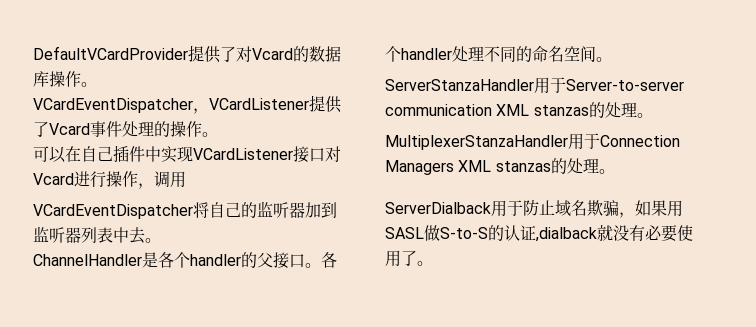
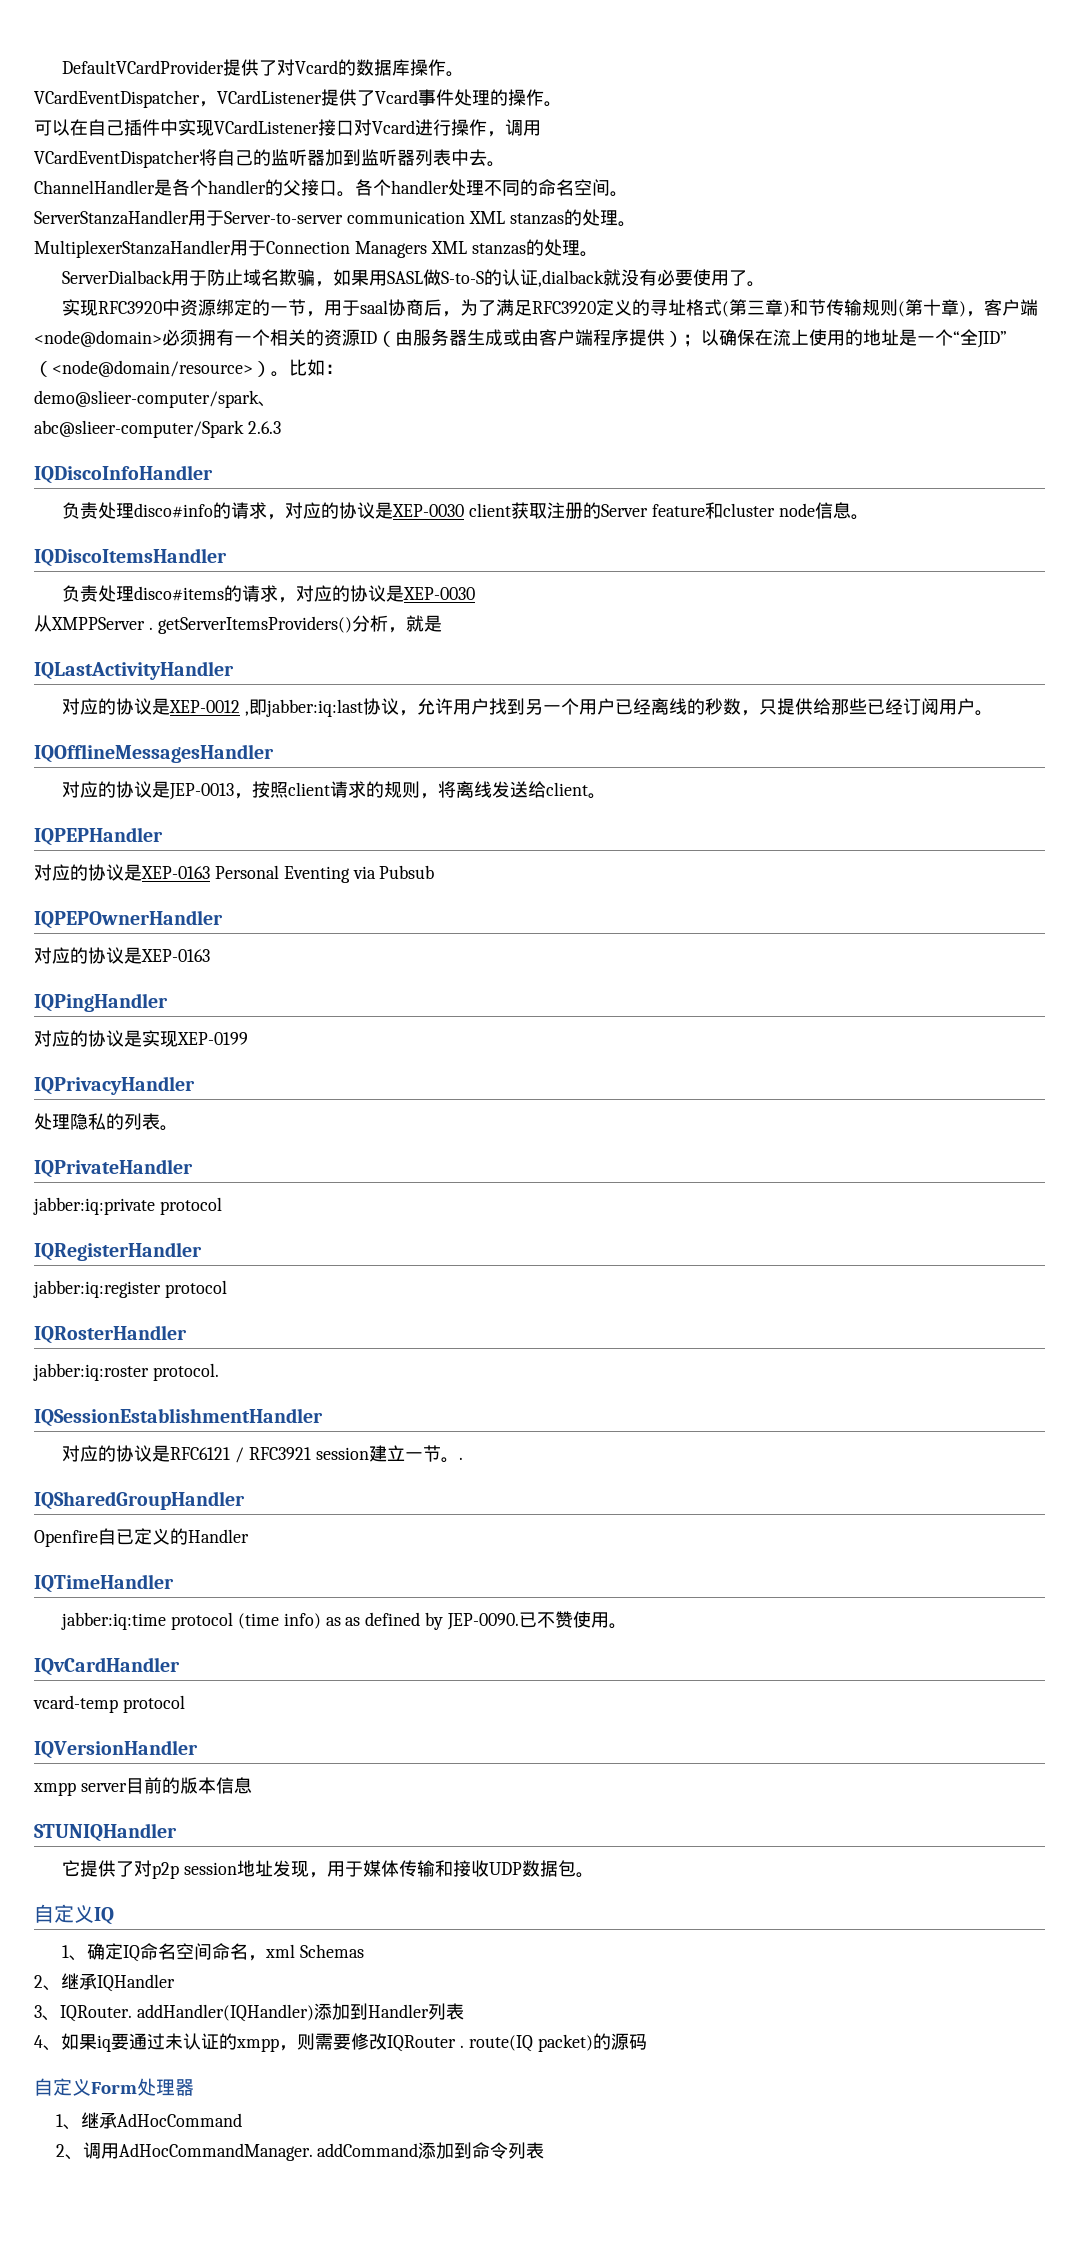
+ 实现RFC3920中资源绑定的一节，用于saal协商后，为了满足RFC3920定义的寻址格式(第三章)和节传输规则(第十章)，客户端<node@domain>必须拥有一个相关的资源ID（由服务器生成或由客户端程序提供）；以确保在流上使用的地址是一个“全JID”（<node@domain/resource>）。比如：
+ demo@slieer-computer/spark、
+ abc@slieer-computer/Spark 2.6.3
+ IQDiscoInfoHandler
+ 负责处理disco#info的请求，对应的协议是XEP-0030 client获取注册的Server feature和cluster node信息。
+ IQDiscoItemsHandler
+ 负责处理disco#items的请求，对应的协议是XEP-0030
+ 从XMPPServer . getServerItemsProviders()分析，就是
+ IQLastActivityHandler
+ 对应的协议是XEP-0012 ,即jabber:iq:last协议，允许用户找到另一个用户已经离线的秒数，只提供给那些已经订阅用户。
+ IQOfflineMessagesHandler
+ 对应的协议是JEP-0013，按照client请求的规则，将离线发送给client。
+ IQPEPHandler
+ 对应的协议是XEP-0163 Personal Eventing via Pubsub
+ IQPEPOwnerHandler
+ 对应的协议是XEP-0163
+ IQPingHandler
+ 对应的协议是实现XEP-0199
+ IQPrivacyHandler
+ 处理隐私的列表。
+ IQPrivateHandler
+ jabber:iq:private protocol
+ IQRegisterHandler
+ jabber:iq:register protocol
+ IQRosterHandler
+ jabber:iq:roster protocol.
+ IQSessionEstablishmentHandler
+ 对应的协议是RFC6121 / RFC3921 session建立一节。.
+ IQSharedGroupHandler
+ Openfire自已定义的Handler
+ IQTimeHandler
+ jabber:iq:time protocol (time info) as as defined by JEP-0090.已不赞使用。
+ IQvCardHandler
+ vcard-temp protocol
+ IQVersionHandler
+ xmpp server目前的版本信息
+ STUNIQHandler
+ 它提供了对p2p session地址发现，用于媒体传输和接收UDP数据包。
+ 自定义IQ
+ 1、确定IQ命名空间命名，xml Schemas
+ 2、继承IQHandler
+ 3、IQRouter. addHandler(IQHandler)添加到Handler列表
+ 4、如果iq要通过未认证的xmpp，则需要修改IQRouter . route(IQ packet)的源码
+ 自定义Form处理器
+ 1、继承AdHocCommand
+ 2、调用AdHocCommandManager. addCommand添加到命令列表

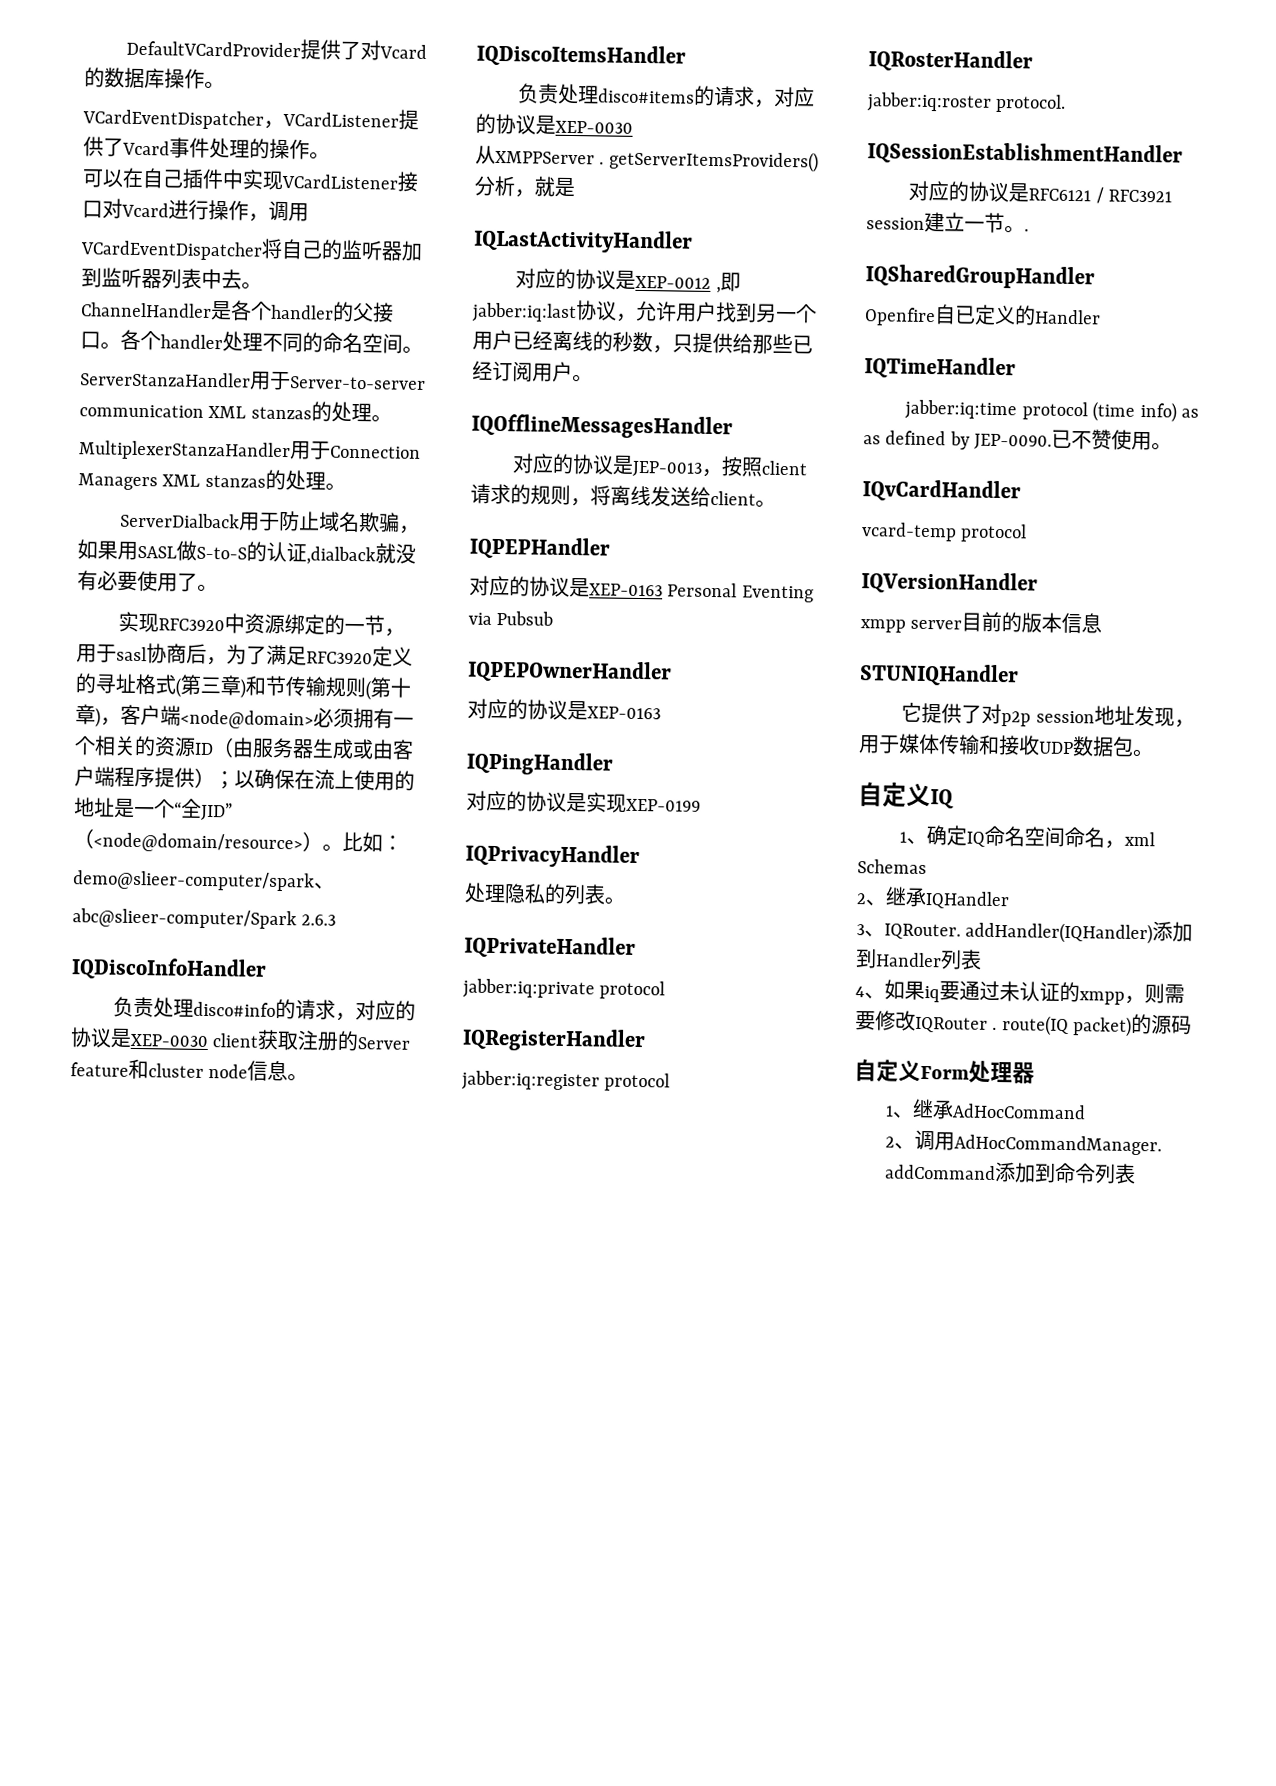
- 实现RFC3920中资源绑定的一节，用于saal协商后，为了满足RFC3920定义的寻址格式(第三章)和节传输规则(第十章)，客户端<node@domain>必须拥有一个相关的资源ID（由服务器生成或由客户端程序提供）；以确保在流上使用的地址是一个“全JID”（<node@domain/resource>）。
+ 实现RFC3920中资源绑定的一节，用于sasl协商后，为了满足RFC3920定义的寻址格式(第三章)和节传输规则(第十章)，客户端<node@domain>必须拥有一个相关的资源ID（由服务器生成或由客户端程序提供）；以确保在流上使用的地址是一个“全JID”（<node@domain/resource>）。

